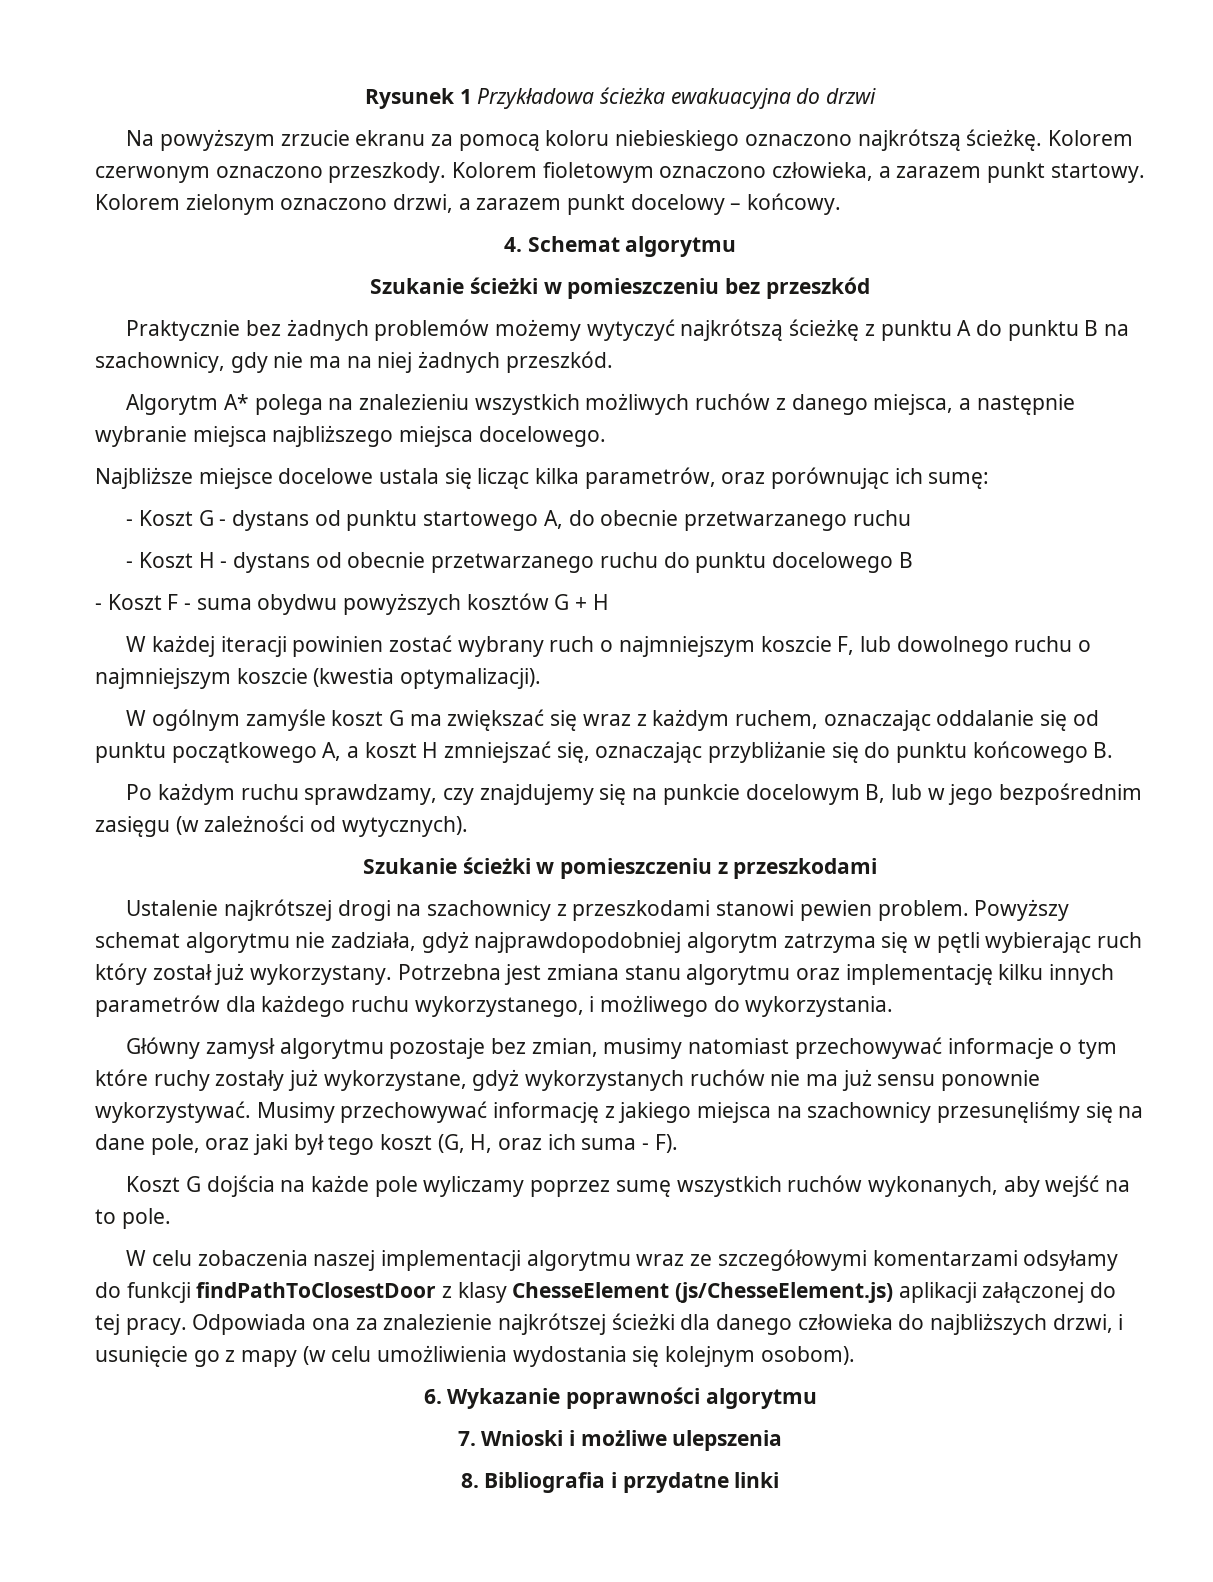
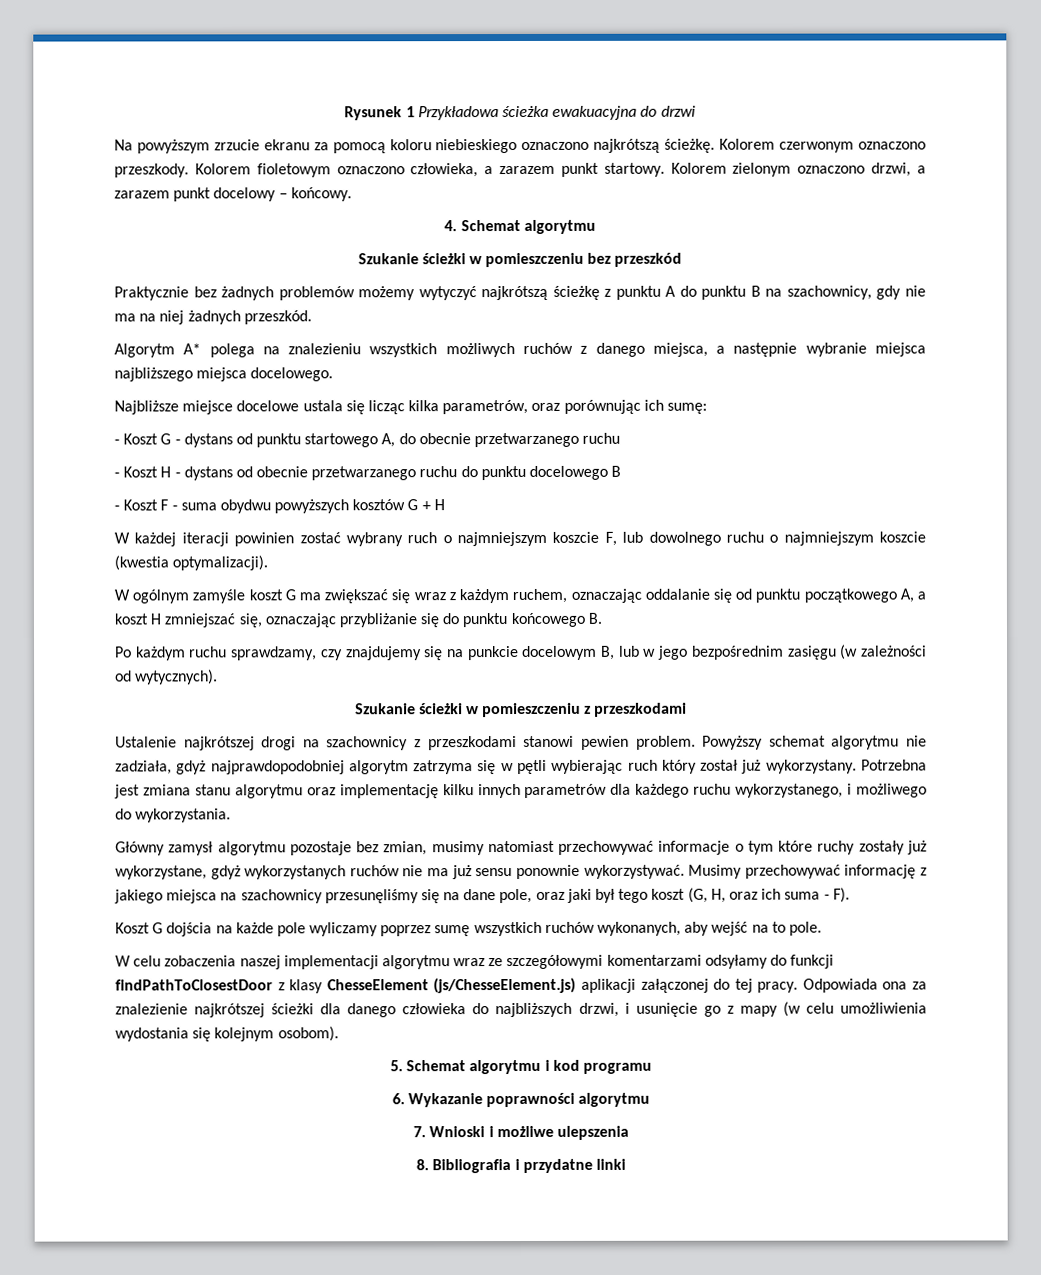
+ 5. Schemat algorytmu i kod programu

